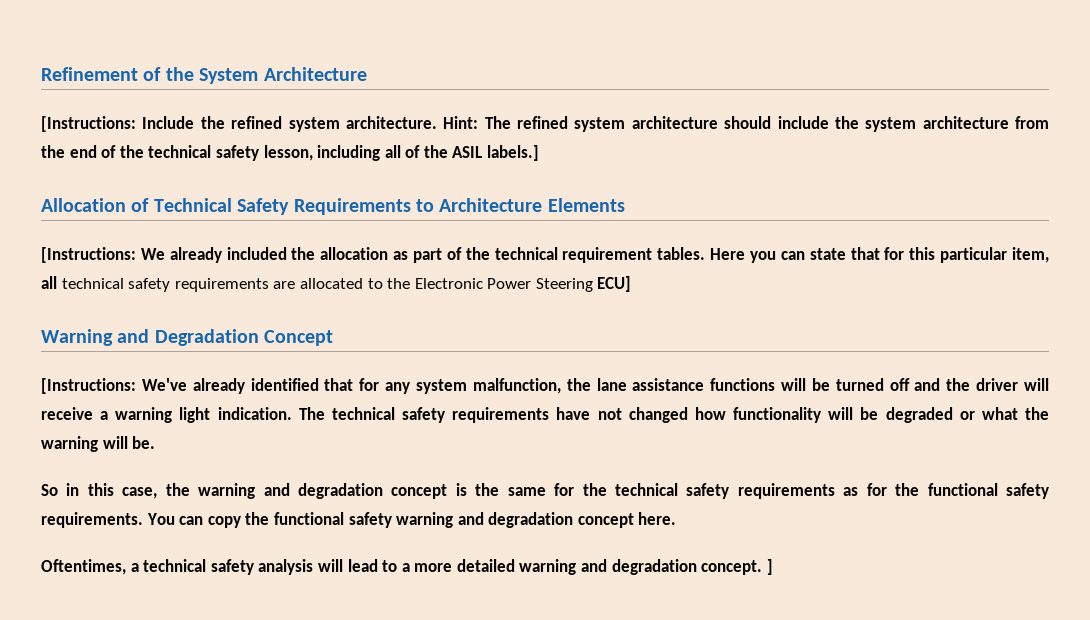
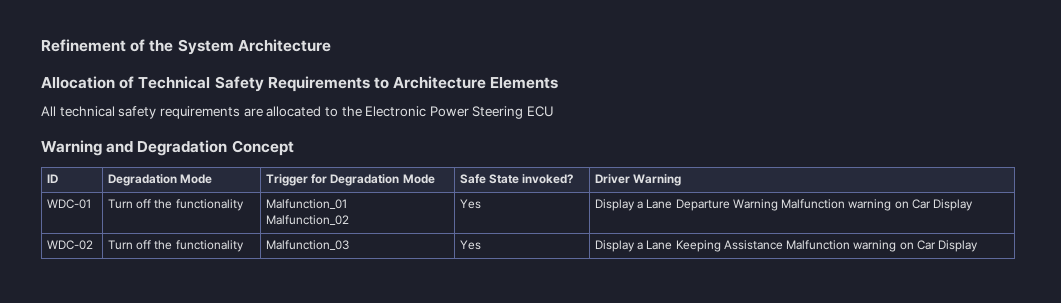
- [Instructions: Include the refined system architecture. Hint: The refined system architecture should include the system architecture from the end of the technical safety lesson, including all of the ASIL labels.]
- [Instructions: We already included the allocation as part of the technical requirement tables. Here you can state that for this particular item, all technical safety requirements are allocated to the Electronic Power Steering ECU]
+ All technical safety requirements are allocated to the Electronic Power Steering ECU
- [Instructions: We've already identified that for any system malfunction, the lane assistance functions will be turned off and the driver will receive a warning light indication. The technical safety requirements have not changed how functionality will be degraded or what the warning will be.
- So in this case, the warning and degradation concept is the same for the technical safety requirements as for the functional safety requirements. You can copy the functional safety warning and degradation concept here.
- Oftentimes, a technical safety analysis will lead to a more detailed warning and degradation concept. ]
+ ID | Degradation Mode | Trigger for Degradation Mode | Safe State invoked? | Driver Warning
+ WDC-01 | Turn off the functionality | Malfunction_01
+ Malfunction_02 | Yes | Display a Lane Departure Warning Malfunction warning on Car Display
+ WDC-02 | Turn off the functionality | Malfunction_03 | Yes | Display a Lane Keeping Assistance Malfunction warning on Car Display

